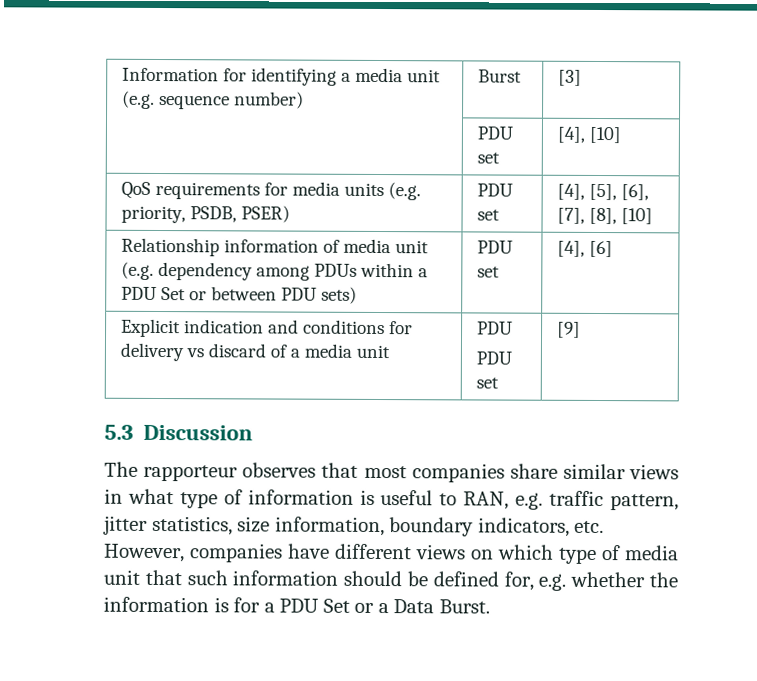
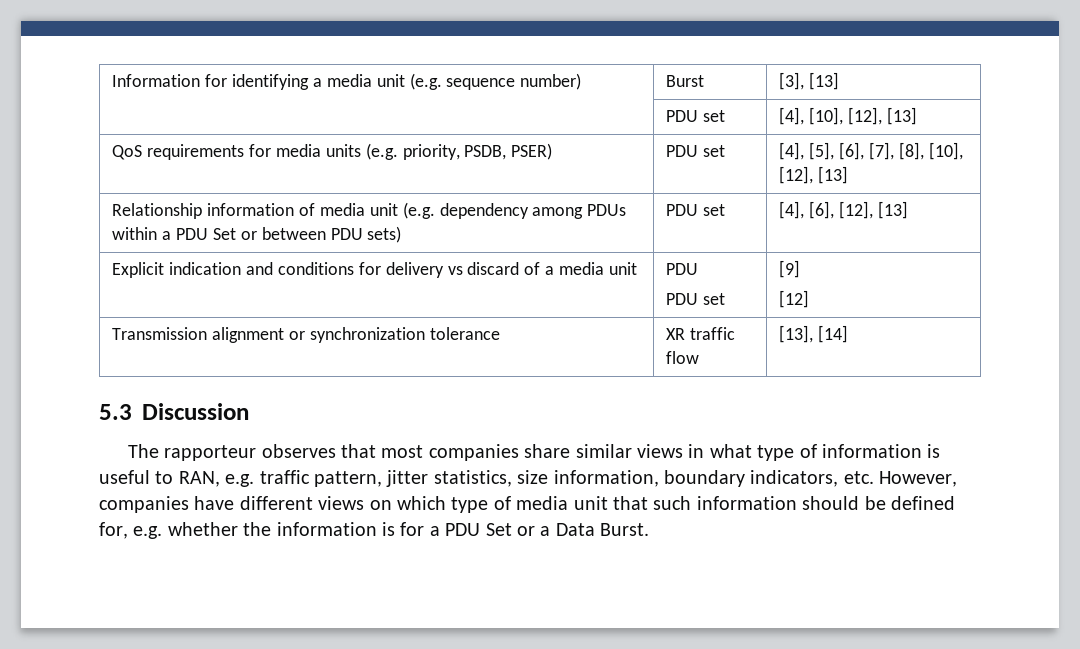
- Information for identifying a media unit (e.g. sequence number) | Burst | [3]
- | PDU set | [4], [10]
+ Information for identifying a media unit (e.g. sequence number) | Burst | [3], [13]
+ | PDU set | [4], [10], [12], [13]
- QoS requirements for media units (e.g. priority, PSDB, PSER) | PDU set | [4], [5], [6], [7], [8], [10]
+ QoS requirements for media units (e.g. priority, PSDB, PSER) | PDU set | [4], [5], [6], [7], [8], [10], [12], [13]
- Relationship information of media unit (e.g. dependency among PDUs within a PDU Set or between PDU sets) | PDU set | [4], [6]
+ Relationship information of media unit (e.g. dependency among PDUs within a PDU Set or between PDU sets) | PDU set | [4], [6], [12], [13]
  Explicit indication and conditions for delivery vs discard of a media unit | PDU
  PDU set | [9]
+ [12]
+ Transmission alignment or synchronization tolerance | XR traffic flow | [13], [14]

